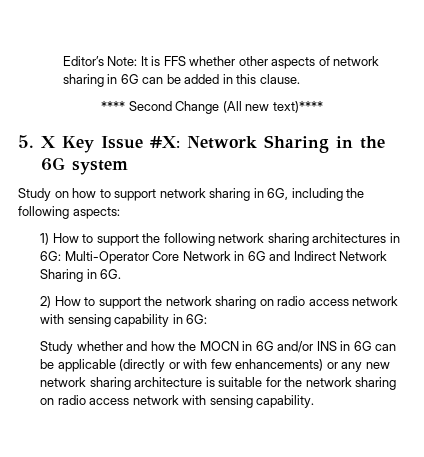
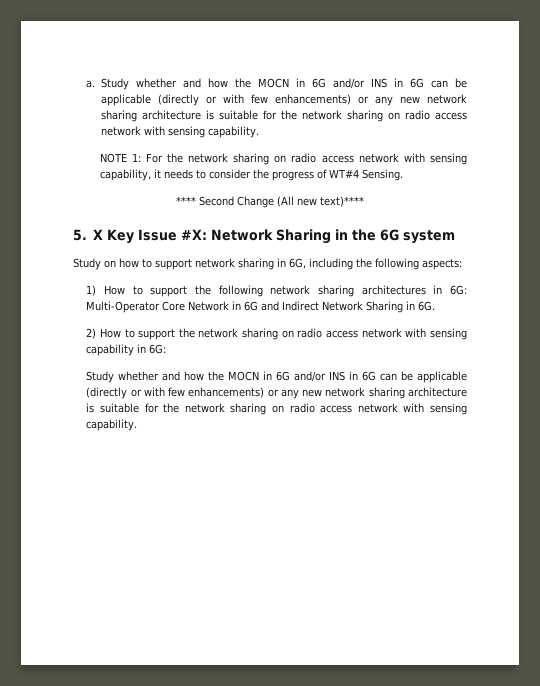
- Editor’s Note: It is FFS whether other aspects of network sharing in 6G can be added in this clause.
+ a. Study whether and how the MOCN in 6G and/or INS in 6G can be applicable (directly or with few enhancements) or any new network sharing architecture is suitable for the network sharing on radio access network with sensing capability.
+ NOTE 1: For the network sharing on radio access network with sensing capability, it needs to consider the progress of WT#4 Sensing.

